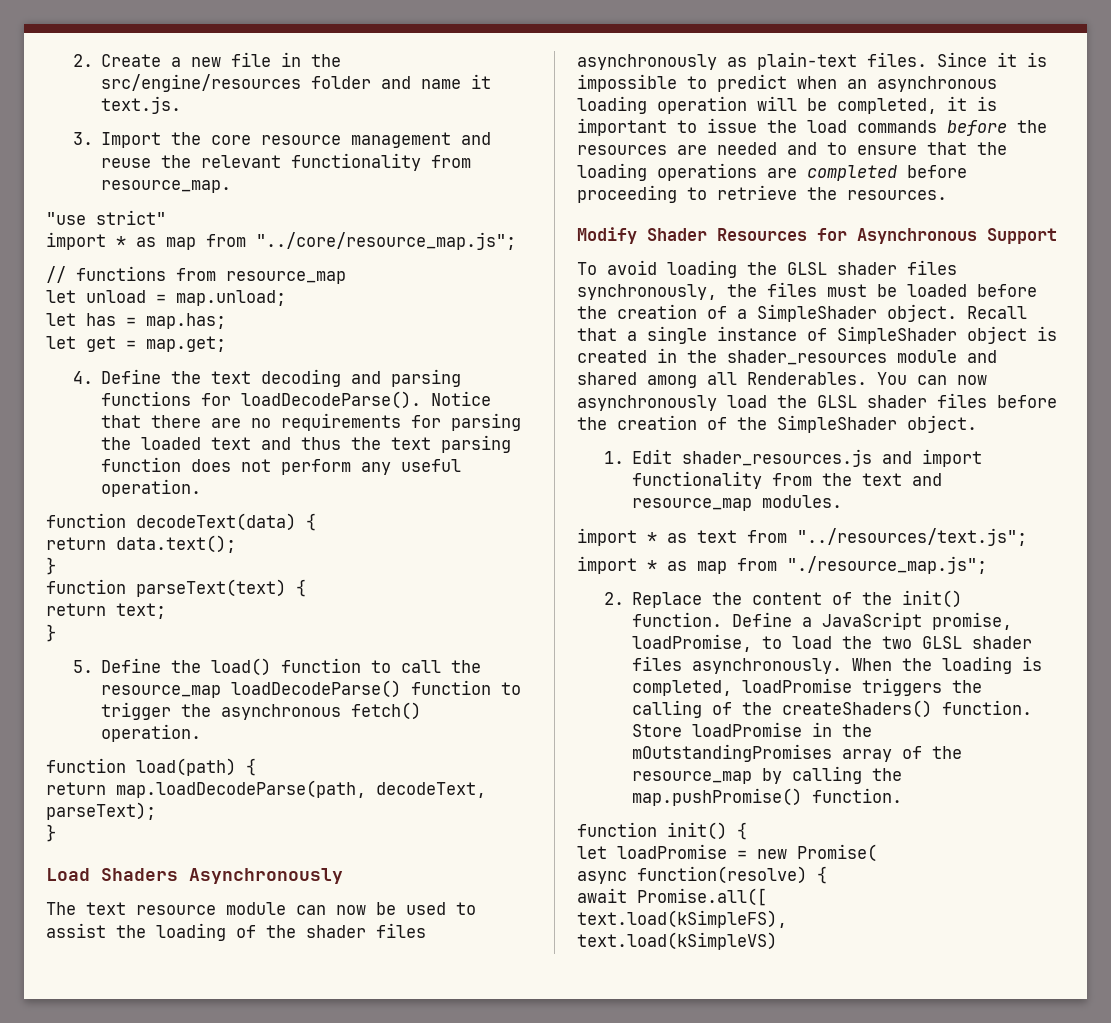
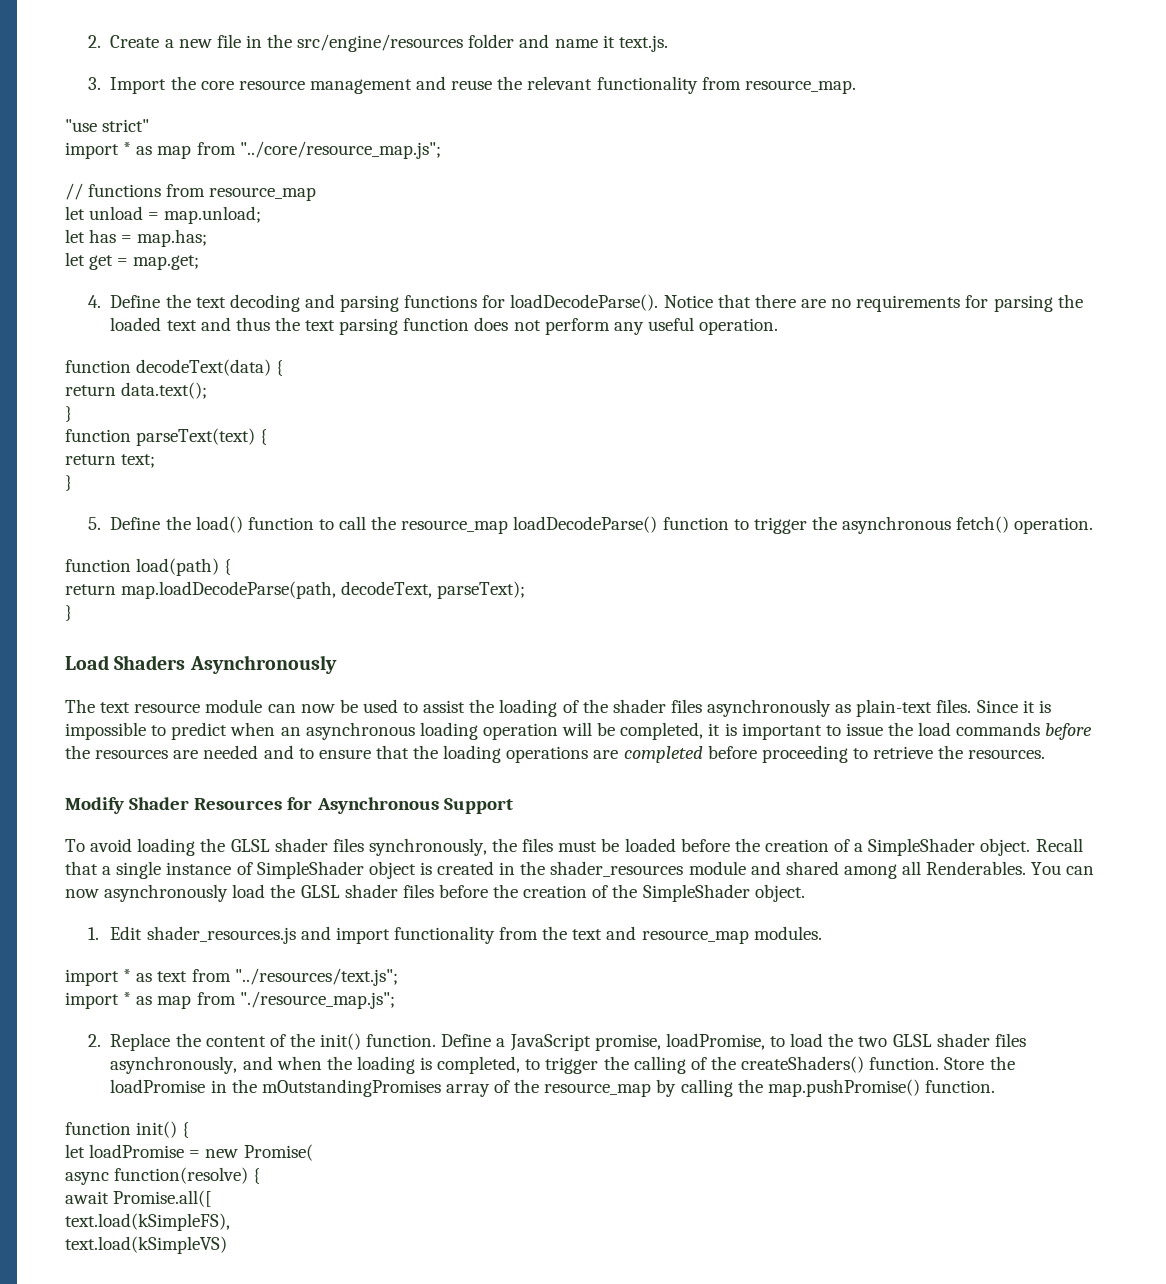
- Define a JavaScript promise, loadPromise, to load the two GLSL shader files asynchronously. When the loading is completed, loadPromise triggers the calling of the createShaders() function.
+ Define a JavaScript promise, loadPromise, to load the two GLSL shader files asynchronously, and when the loading is completed, to trigger the calling of the createShaders() function.
- Store loadPromise in the mOutstandingPromises array of the resource_map by calling the map.pushPromise() function.
+ Store the loadPromise in the mOutstandingPromises array of the resource_map by calling the map.pushPromise() function.

